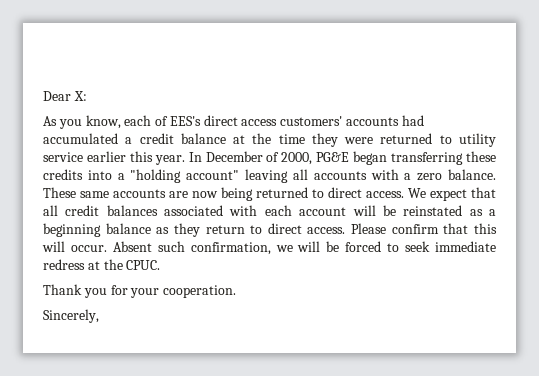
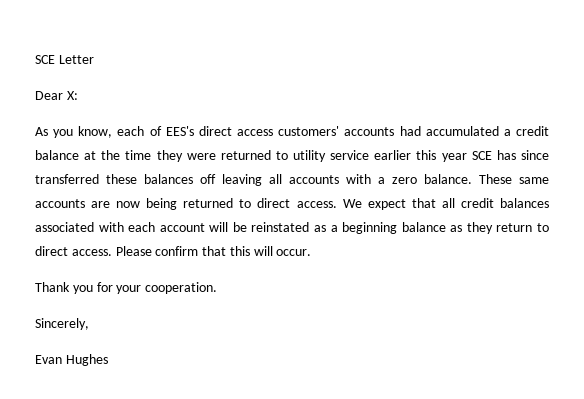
+ SCE Letter
- As you know, each of EES's direct access customers' accounts had accumulated a credit balance at the time they were returned to utility service earlier this year. In December of 2000, PG&E began transferring these credits into a "holding account" leaving all accounts with a zero balance.
+ As you know, each of EES's direct access customers' accounts had accumulated a credit balance at the time they were returned to utility service earlier this year SCE has since transferred these balances off leaving all accounts with a zero balance.
- Absent such confirmation, we will be forced to seek immediate redress at the CPUC.
+ Evan Hughes

